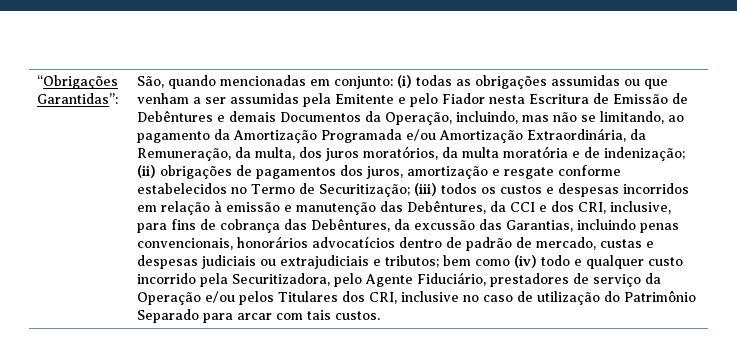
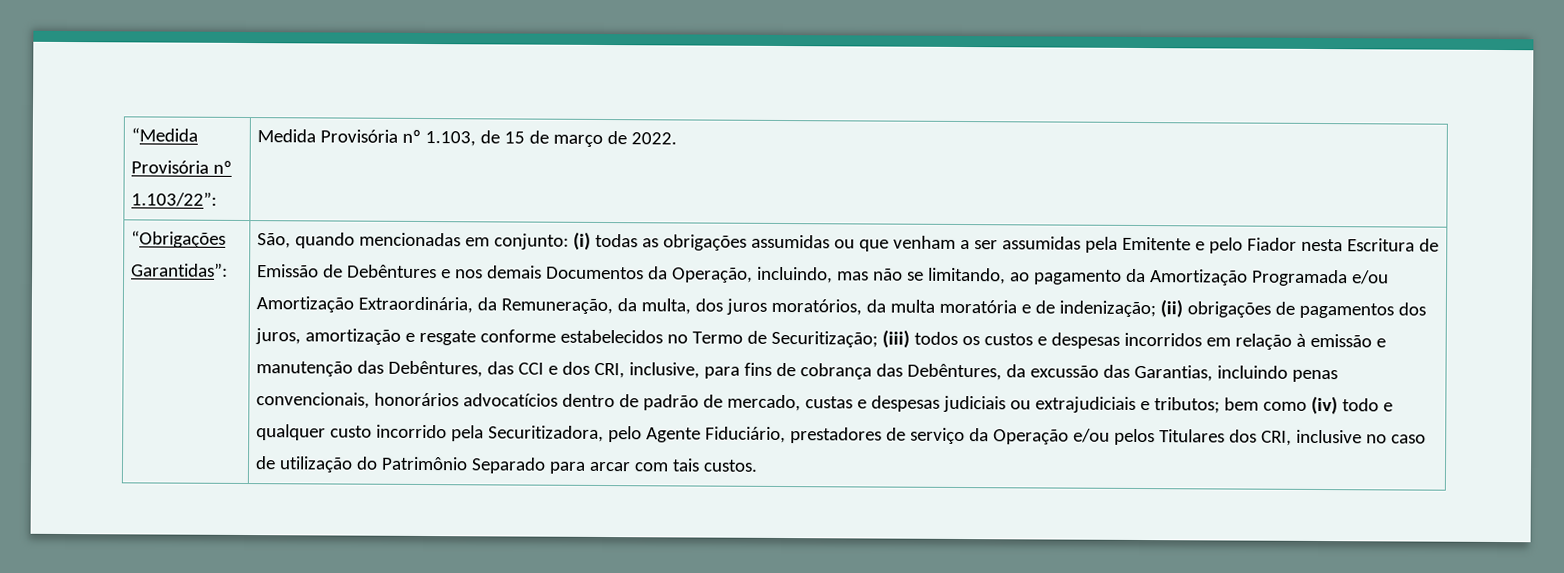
+ “Medida Provisória nº 1.103/22”: | Medida Provisória nº 1.103, de 15 de março de 2022.
- (i) todas as obrigações assumidas ou que venham a ser assumidas pela Emitente e pelo Fiador nesta Escritura de Emissão de Debêntures e demais Documentos da Operação, incluindo, mas não se limitando, ao pagamento da Amortização Programada e/ou Amortização Extraordinária, da Remuneração, da multa, dos juros moratórios, da multa moratória e de indenização;
+ (i) todas as obrigações assumidas ou que venham a ser assumidas pela Emitente e pelo Fiador nesta Escritura de Emissão de Debêntures e nos demais Documentos da Operação, incluindo, mas não se limitando, ao pagamento da Amortização Programada e/ou Amortização Extraordinária, da Remuneração, da multa, dos juros moratórios, da multa moratória e de indenização;
- (iii) todos os custos e despesas incorridos em relação à emissão e manutenção das Debêntures, da CCI e dos CRI, inclusive, para fins de cobrança das Debêntures, da excussão das Garantias, incluindo penas convencionais, honorários advocatícios dentro de padrão de mercado, custas e despesas judiciais ou extrajudiciais e tributos;
+ (iii) todos os custos e despesas incorridos em relação à emissão e manutenção das Debêntures, das CCI e dos CRI, inclusive, para fins de cobrança das Debêntures, da excussão das Garantias, incluindo penas convencionais, honorários advocatícios dentro de padrão de mercado, custas e despesas judiciais ou extrajudiciais e tributos;

